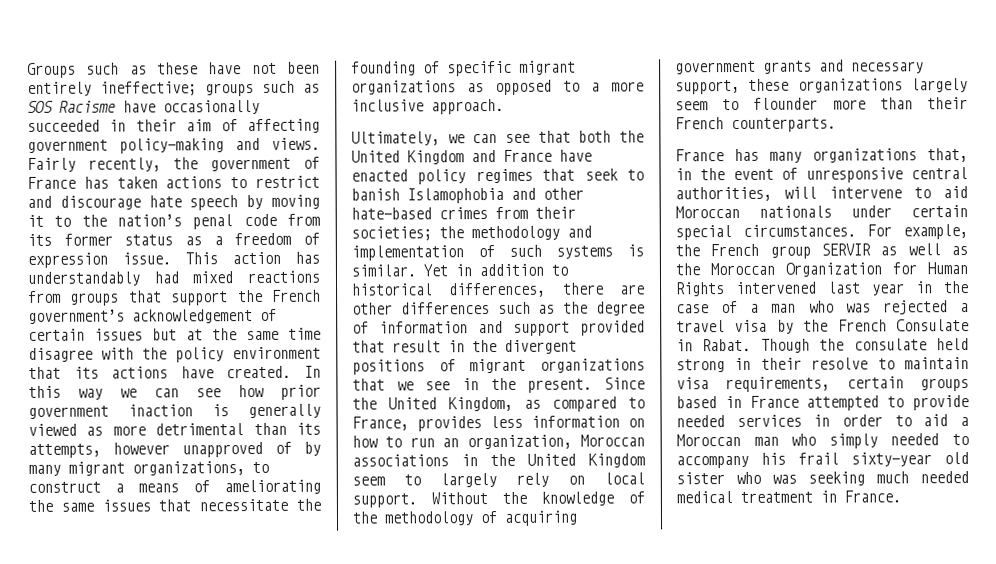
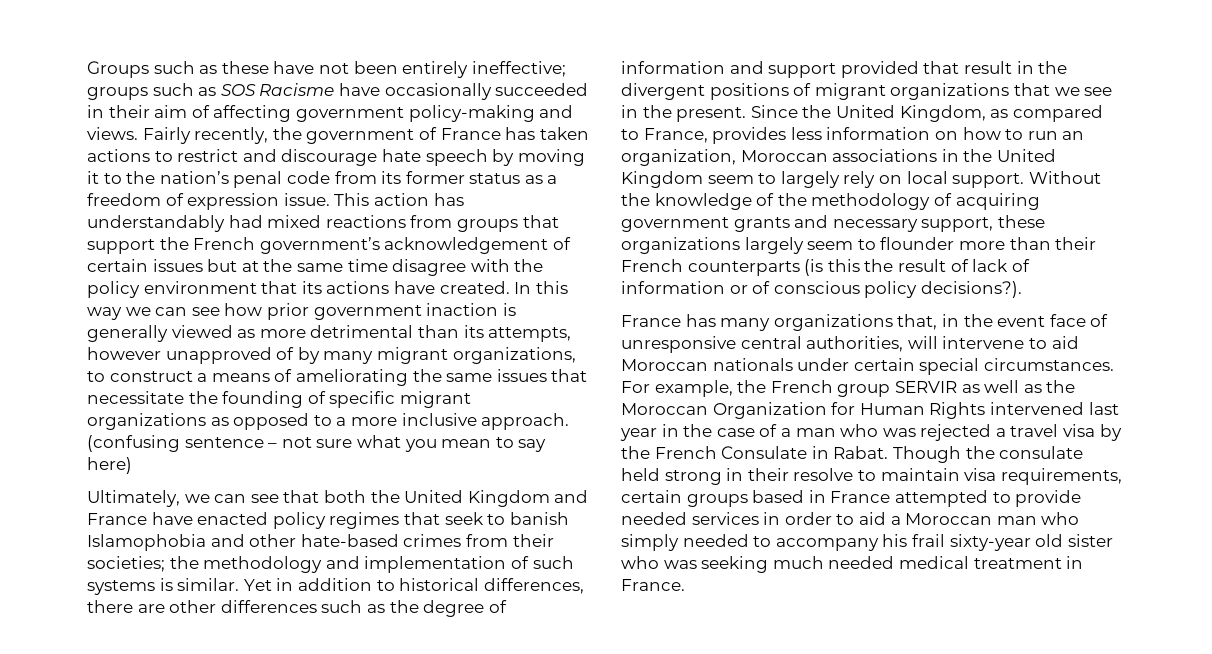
+ (confusing sentence – not sure what you mean to say here)
- Without the knowledge of the methodology of acquiring government grants and necessary support, these organizations largely seem to flounder more than their French counterparts.
+ Without the knowledge of the methodology of acquiring government grants and necessary support, these organizations largely seem to flounder more than their French counterparts (is this the result of lack of information or of conscious policy decisions?).
- France has many organizations that, in the event of unresponsive central authorities, will intervene to aid Moroccan nationals under certain special circumstances.
+ France has many organizations that, in the event face of unresponsive central authorities, will intervene to aid Moroccan nationals under certain special circumstances.

